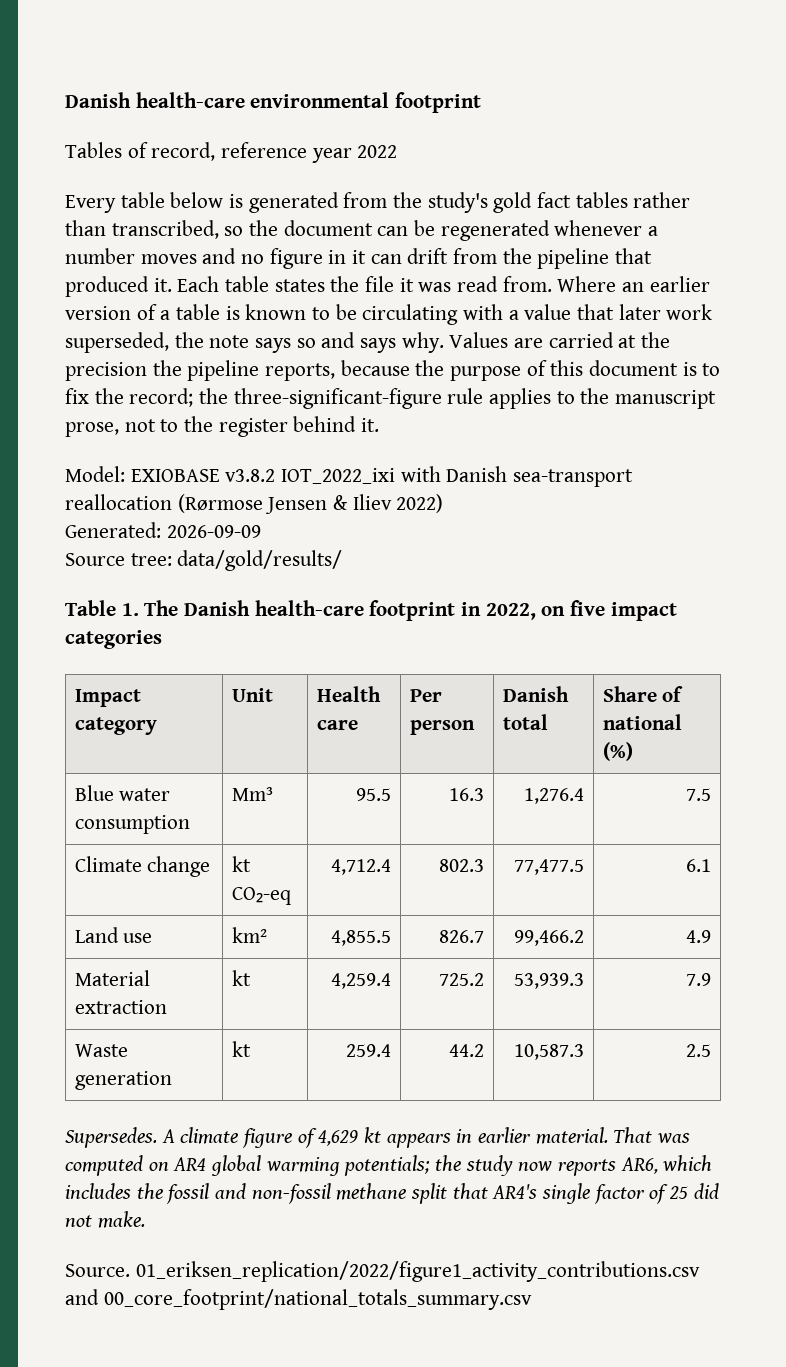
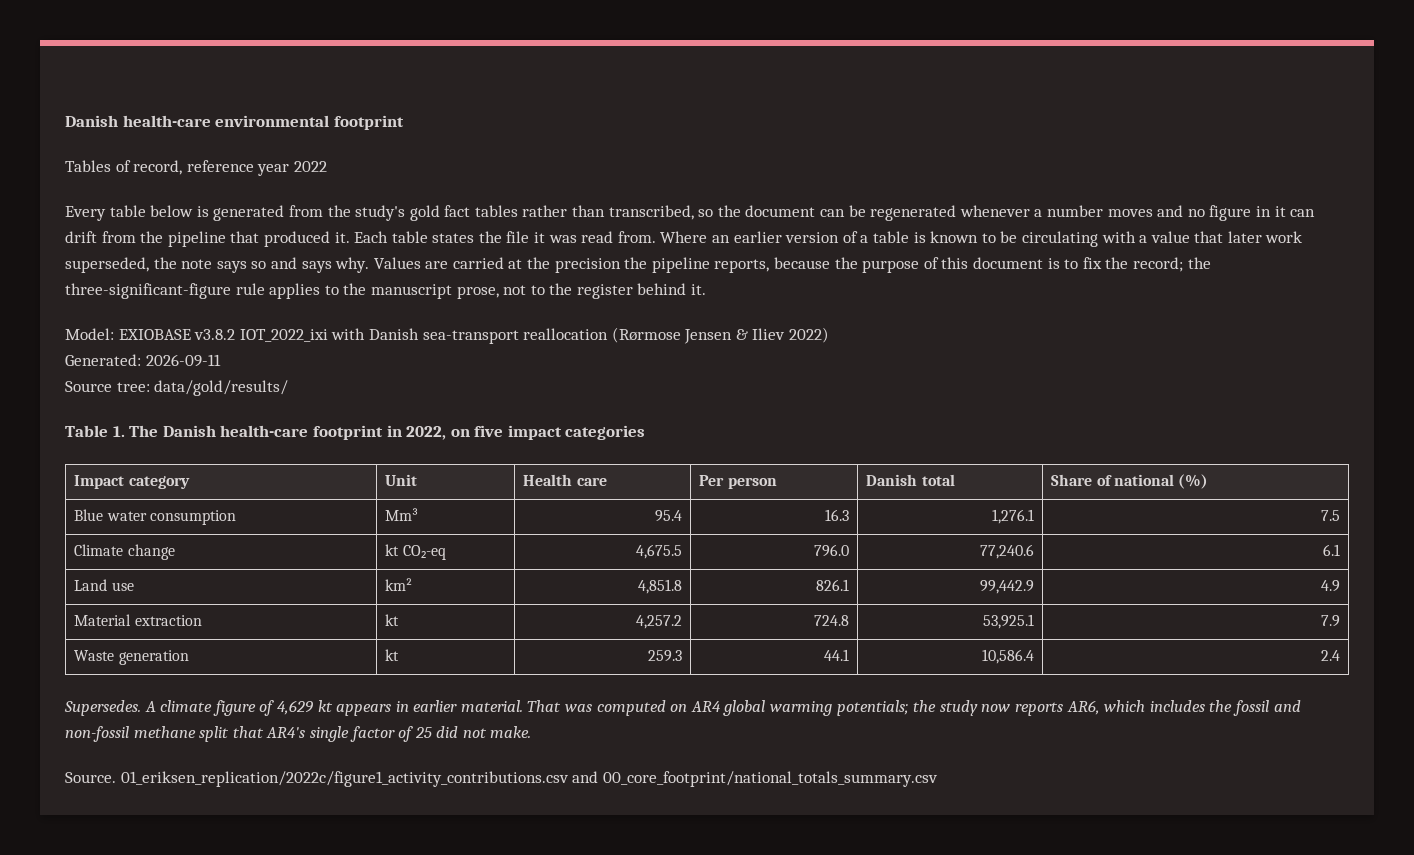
- Generated: 2026-09-09
+ Generated: 2026-09-11
- Blue water consumption | Mm³ | 95.5 | 16.3 | 1,276.4 | 7.5
+ Blue water consumption | Mm³ | 95.4 | 16.3 | 1,276.1 | 7.5
- Climate change | kt CO₂-eq | 4,712.4 | 802.3 | 77,477.5 | 6.1
+ Climate change | kt CO₂-eq | 4,675.5 | 796.0 | 77,240.6 | 6.1
- Land use | km² | 4,855.5 | 826.7 | 99,466.2 | 4.9
+ Land use | km² | 4,851.8 | 826.1 | 99,442.9 | 4.9
- Material extraction | kt | 4,259.4 | 725.2 | 53,939.3 | 7.9
+ Material extraction | kt | 4,257.2 | 724.8 | 53,925.1 | 7.9
- Waste generation | kt | 259.4 | 44.2 | 10,587.3 | 2.5
+ Waste generation | kt | 259.3 | 44.1 | 10,586.4 | 2.4
- 01_eriksen_replication/2022/figure1_activity_contributions.csv and 00_core_footprint/national_totals_summary.csv
+ 01_eriksen_replication/2022c/figure1_activity_contributions.csv and 00_core_footprint/national_totals_summary.csv

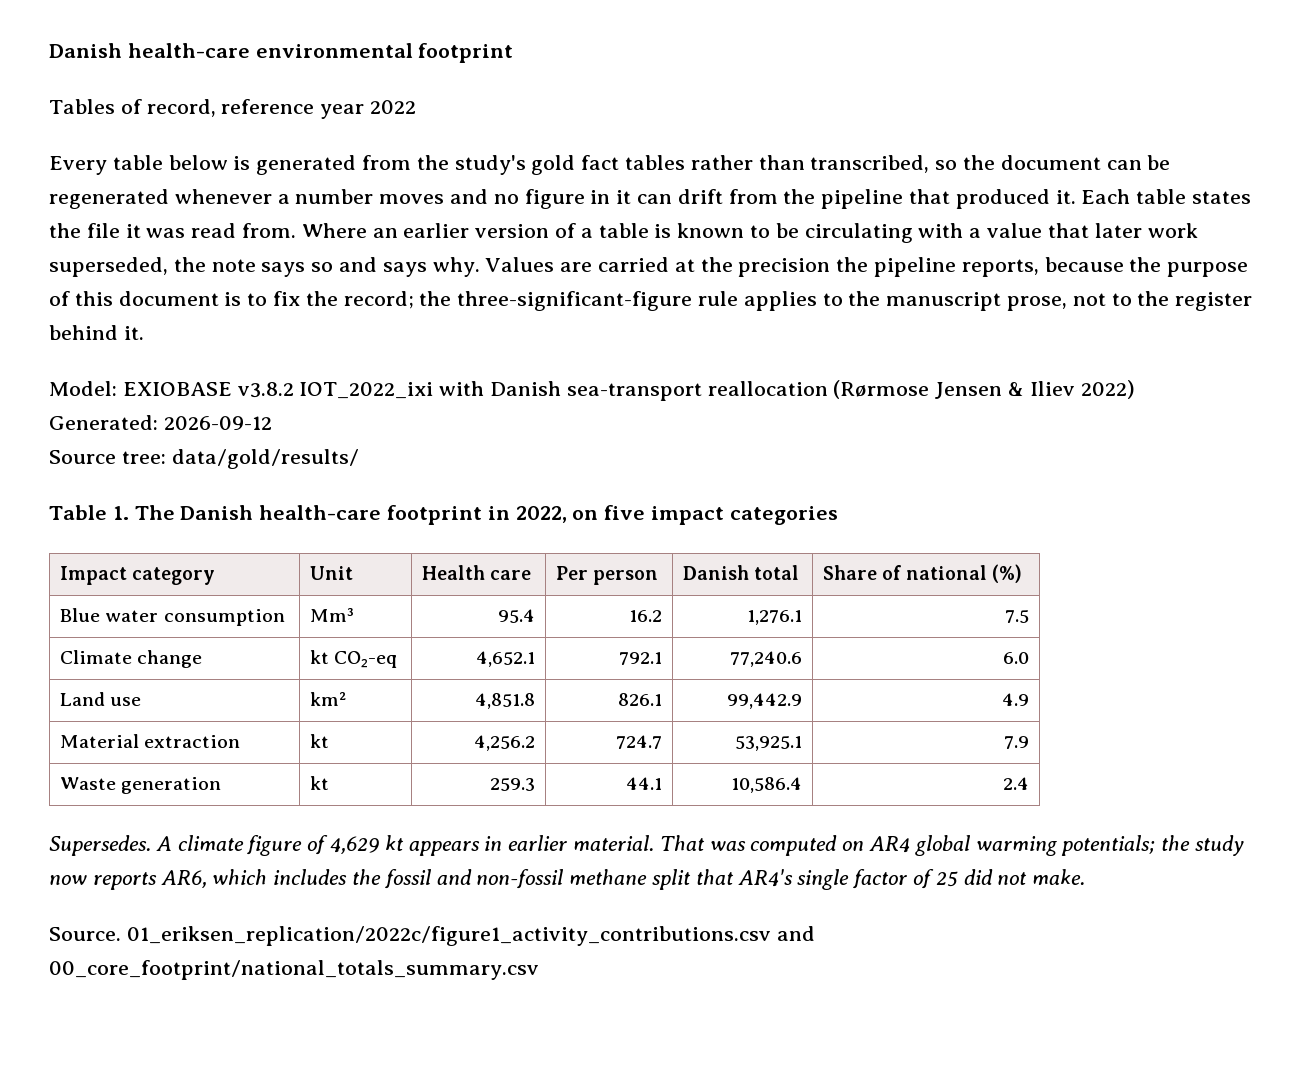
- Generated: 2026-09-11
+ Generated: 2026-09-12
- Blue water consumption | Mm³ | 95.4 | 16.3 | 1,276.1 | 7.5
+ Blue water consumption | Mm³ | 95.4 | 16.2 | 1,276.1 | 7.5
- Climate change | kt CO₂-eq | 4,675.5 | 796.0 | 77,240.6 | 6.1
+ Climate change | kt CO₂-eq | 4,652.1 | 792.1 | 77,240.6 | 6.0
- Material extraction | kt | 4,257.2 | 724.8 | 53,925.1 | 7.9
+ Material extraction | kt | 4,256.2 | 724.7 | 53,925.1 | 7.9

